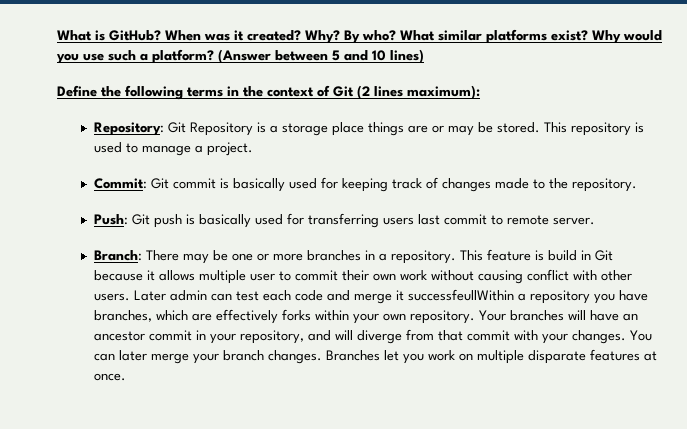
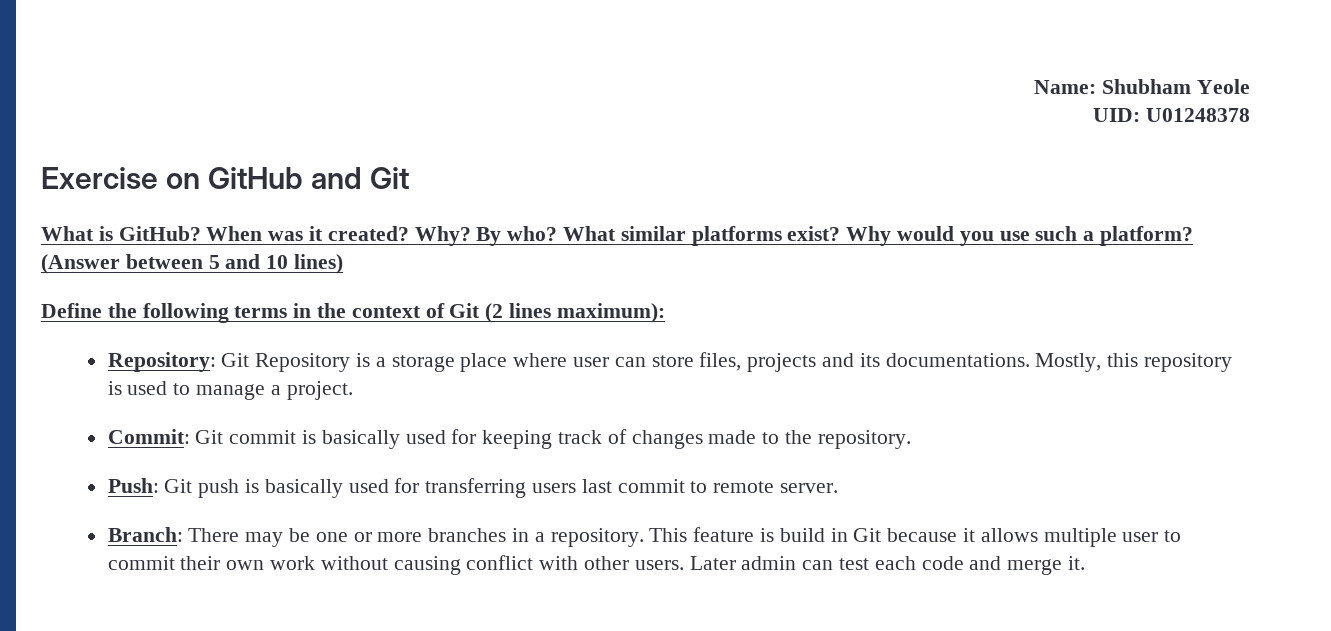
+ Name: Shubham Yeole
+ UID: U01248378
+ Exercise on GitHub and Git
- Repository: Git Repository is a storage place things are or may be stored. This repository is used to manage a project.
+ Repository: Git Repository is a storage place where user can store files, projects and its documentations. Mostly, this repository is used to manage a project.
- Later admin can test each code and merge it successfeullWithin a repository you have branches, which are effectively forks within your own repository. Your branches will have an ancestor commit in your repository, and will diverge from that commit with your changes. You can later merge your branch changes. Branches let you work on multiple disparate features at once.
+ Later admin can test each code and merge it.

